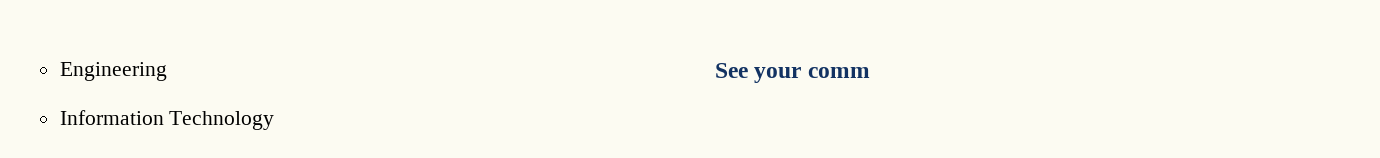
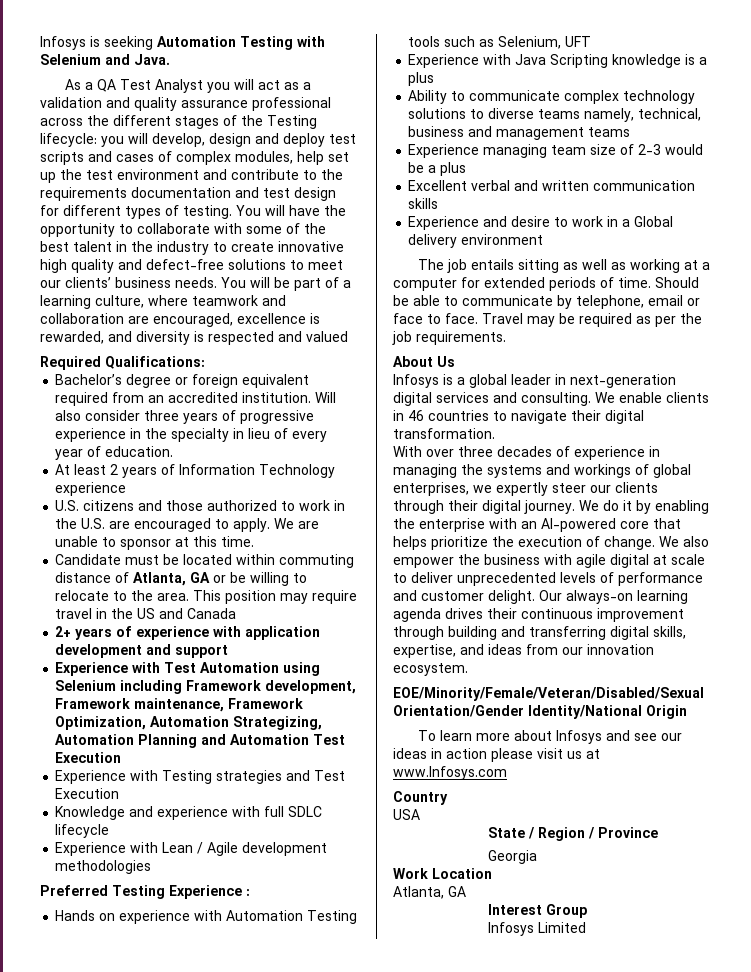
- Engineering
- Information Technology
- See your comm
+ Infosys is seeking Automation Testing with Selenium and Java.
+ As a QA Test Analyst you will act as a validation and quality assurance professional across the different stages of the Testing lifecycle: you will develop, design and deploy test scripts and cases of complex modules, help set up the test environment and contribute to the requirements documentation and test design for different types of testing. You will have the opportunity to collaborate with some of the best talent in the industry to create innovative high quality and defect-free solutions to meet our clients’ business needs. You will be part of a learning culture, where teamwork and collaboration are encouraged, excellence is rewarded, and diversity is respected and valued
+ Required Qualifications:
+ Bachelor’s degree or foreign equivalent required from an accredited institution. Will also consider three years of progressive experience in the specialty in lieu of every year of education.
+ At least 2 years of Information Technology experience
+ U.S. citizens and those authorized to work in the U.S. are encouraged to apply. We are unable to sponsor at this time.
+ Candidate must be located within commuting distance of Atlanta, GA or be willing to relocate to the area. This position may require travel in the US and Canada
+ 2+ years of experience with application development and support
+ Experience with Test Automation using Selenium including Framework development, Framework maintenance, Framework Optimization, Automation Strategizing, Automation Planning and Automation Test Execution
+ Experience with Testing strategies and Test Execution
+ Knowledge and experience with full SDLC lifecycle
+ Experience with Lean / Agile development methodologies
+ Preferred Testing Experience :
+ Hands on experience with Automation Testing tools such as Selenium, UFT
+ Experience with Java Scripting knowledge is a plus
+ Ability to communicate complex technology solutions to diverse teams namely, technical, business and management teams
+ Experience managing team size of 2-3 would be a plus
+ Excellent verbal and written communication skills
+ Experience and desire to work in a Global delivery environment
+ The job entails sitting as well as working at a computer for extended periods of time. Should be able to communicate by telephone, email or face to face. Travel may be required as per the job requirements.
+ About Us
+ Infosys is a global leader in next-generation digital services and consulting. We enable clients in 46 countries to navigate their digital transformation.
+ With over three decades of experience in managing the systems and workings of global enterprises, we expertly steer our clients through their digital journey. We do it by enabling the enterprise with an AI-powered core that helps prioritize the execution of change. We also empower the business with agile digital at scale to deliver unprecedented levels of performance and customer delight. Our always-on learning agenda drives their continuous improvement through building and transferring digital skills, expertise, and ideas from our innovation ecosystem.
+ EOE/Minority/Female/Veteran/Disabled/Sexual Orientation/Gender Identity/National Origin
+ To learn more about Infosys and see our ideas in action please visit us at www.Infosys.com
+ Country
+ USA
+ State / Region / Province
+ Georgia
+ Work Location
+ Atlanta, GA
+ Interest Group
+ Infosys Limited

